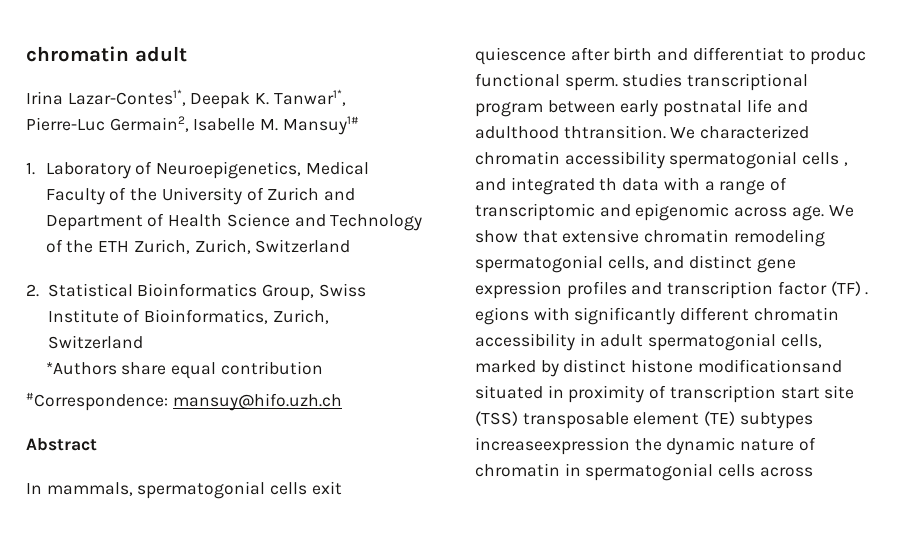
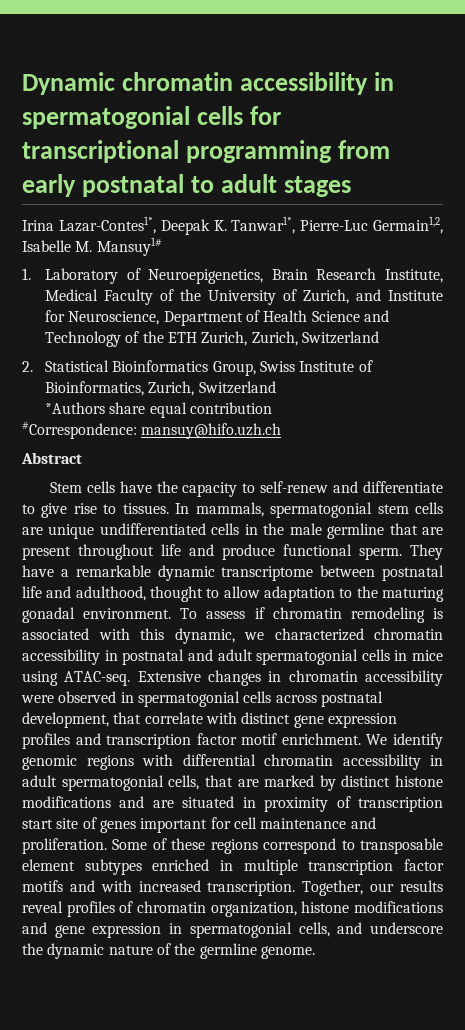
- chromatin adult
+ Dynamic chromatin accessibility in spermatogonial cells for transcriptional programming from early postnatal to adult stages
- Irina Lazar-Contes1*, Deepak K. Tanwar1*, Pierre-Luc Germain2, Isabelle M. Mansuy1#
+ Irina Lazar-Contes1*, Deepak K. Tanwar1*, Pierre-Luc Germain1,2, Isabelle M. Mansuy1#
- 1. Laboratory of Neuroepigenetics, Medical Faculty of the University of Zurich and Department of Health Science and Technology of the ETH Zurich, Zurich, Switzerland
+ 1. Laboratory of Neuroepigenetics, Brain Research Institute, Medical Faculty of the University of Zurich, and Institute for Neuroscience, Department of Health Science and Technology of the ETH Zurich, Zurich, Switzerland
- In mammals, spermatogonial cells exit quiescence after birth and differentiat to produc functional sperm. studies transcriptional program between early postnatal life and adulthood thtransition. We characterized chromatin accessibility spermatogonial cells , and integrated th data with a range of transcriptomic and epigenomic across age. We show that extensive chromatin remodeling spermatogonial cells, and distinct gene expression profiles and transcription factor (TF) . egions with significantly different chromatin accessibility in adult spermatogonial cells, marked by distinct histone modificationsand situated in proximity of transcription start site (TSS) transposable element (TE) subtypes increaseexpression the dynamic nature of chromatin in spermatogonial cells across
+ Stem cells have the capacity to self-renew and differentiate to give rise to tissues. In mammals, spermatogonial stem cells are unique undifferentiated cells in the male germline that are present throughout life and produce functional sperm. They have a remarkable dynamic transcriptome between postnatal life and adulthood, thought to allow adaptation to the maturing gonadal environment. To assess if chromatin remodeling is associated with this dynamic, we characterized chromatin accessibility in postnatal and adult spermatogonial cells in mice using ATAC-seq. Extensive changes in chromatin accessibility were observed in spermatogonial cells across postnatal development, that correlate with distinct gene expression profiles and transcription factor motif enrichment. We identify genomic regions with differential chromatin accessibility in adult spermatogonial cells, that are marked by distinct histone modifications and are situated in proximity of transcription start site of genes important for cell maintenance and proliferation. Some of these regions correspond to transposable element subtypes enriched in multiple transcription factor motifs and with increased transcription. Together, our results reveal profiles of chromatin organization, histone modifications and gene expression in spermatogonial cells, and underscore the dynamic nature of the germline genome.

